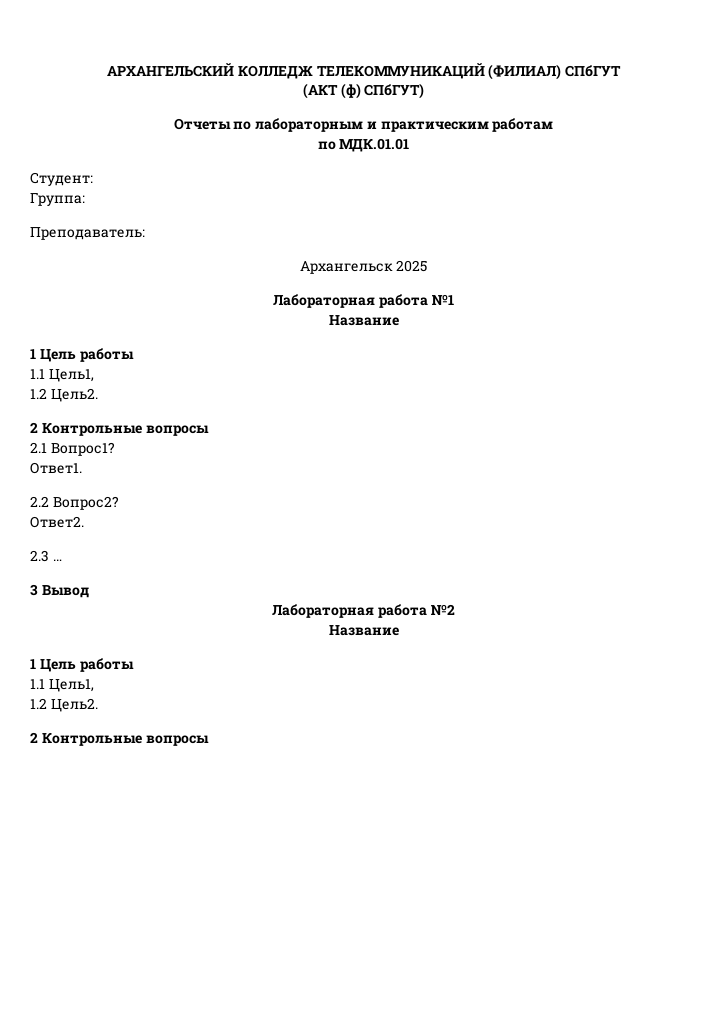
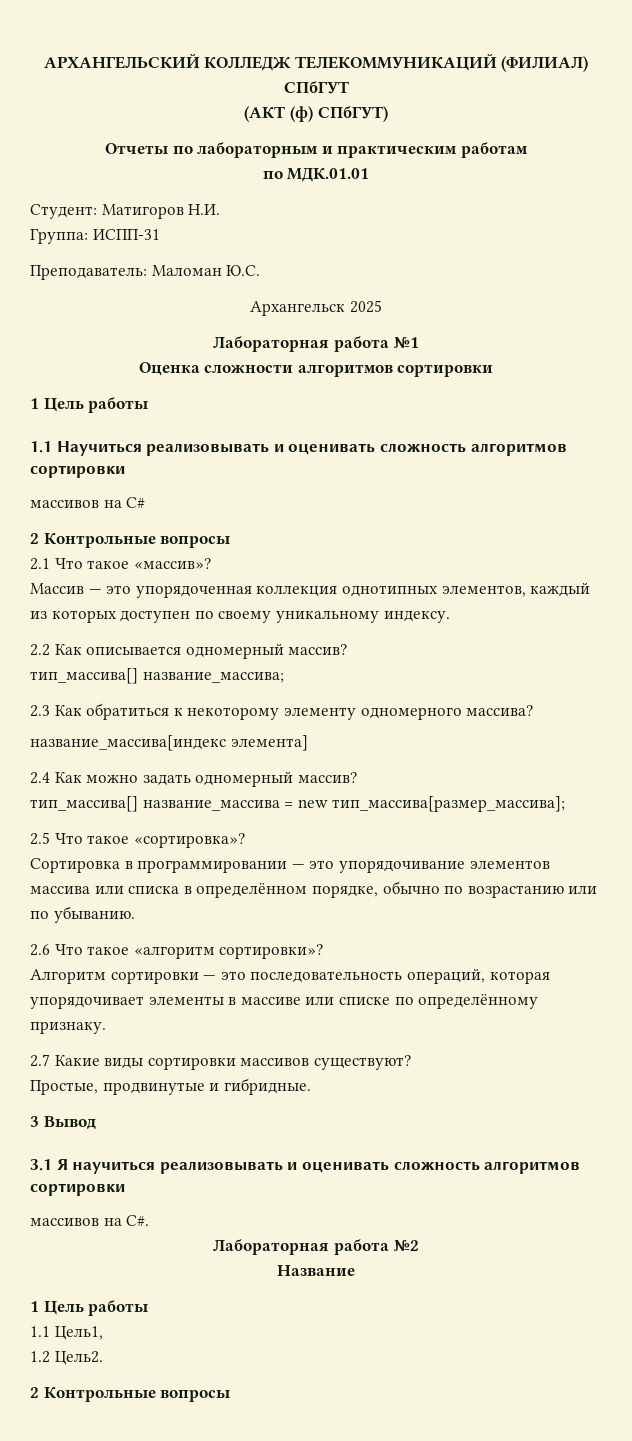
- Студент:
+ Студент: Матигоров Н.И.
- Группа:
+ Группа: ИСПП-31
- Преподаватель:
+ Преподаватель: Маломан Ю.С.
  Лабораторная работа №1
- Название
+ Оценка сложности алгоритмов сортировки
  1 Цель работы
- 1.1 Цель1,
- 1.2 Цель2.
+ 1.1 Научиться реализовывать и оценивать сложность алгоритмов сортировки
+ массивов на C#
  2 Контрольные вопросы
- 2.1 Вопрос1?
- Ответ1.
- 2.2 Вопрос2?
- Ответ2.
- 2.3 …
+ 2.1 Что такое «массив»?
+ Массив — это упорядоченная коллекция однотипных элементов, каждый из которых доступен по своему уникальному индексу.
+ 2.2 Как описывается одномерный массив?
+ тип_массива[] название_массива;
+ 2.3 Как обратиться к некоторому элементу одномерного массива?
+ название_массива[индекс элемента]
+ 2.4 Как можно задать одномерный массив?
+ тип_массива[] название_массива = new тип_массива[размер_массива];
+ 2.5 Что такое «сортировка»?
+ Сортировка в программировании — это упорядочивание элементов массива или списка в определённом порядке, обычно по возрастанию или по убыванию.
+ 2.6 Что такое «алгоритм сортировки»?
+ Алгоритм сортировки — это последовательность операций, которая упорядочивает элементы в массиве или списке по определённому признаку.
+ 2.7 Какие виды сортировки массивов существуют?
+ Простые, продвинутые и гибридные.
  3 Вывод
+ 3.1 Я научиться реализовывать и оценивать сложность алгоритмов сортировки
+ массивов на C#.

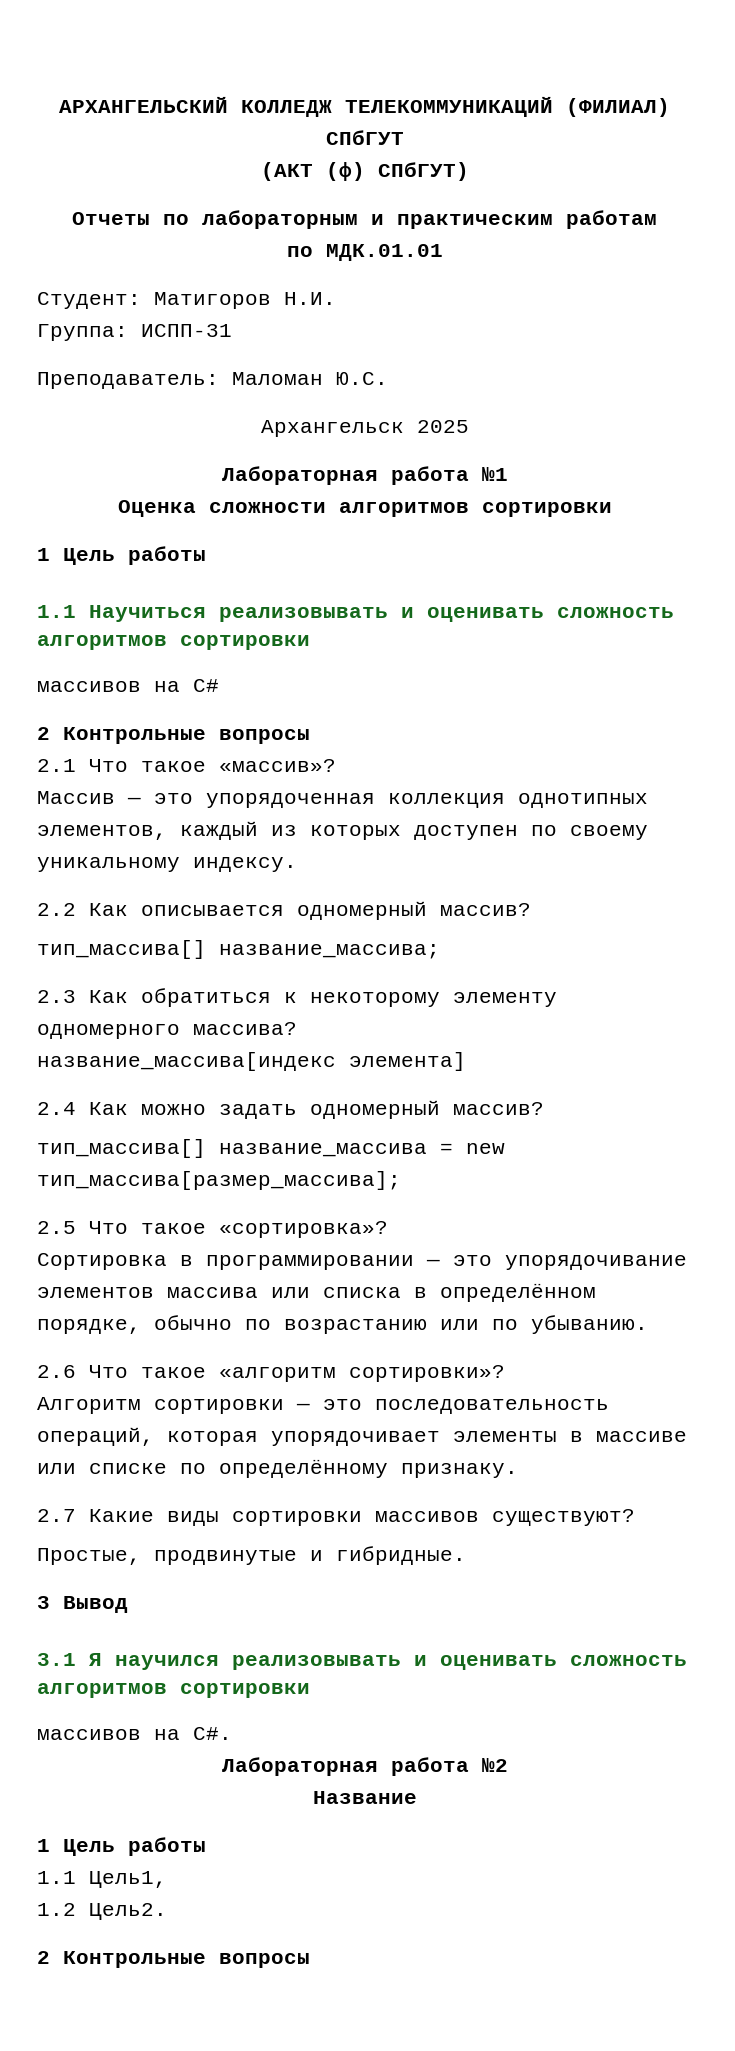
- 3.1 Я научиться реализовывать и оценивать сложность алгоритмов сортировки
+ 3.1 Я научился реализовывать и оценивать сложность алгоритмов сортировки

